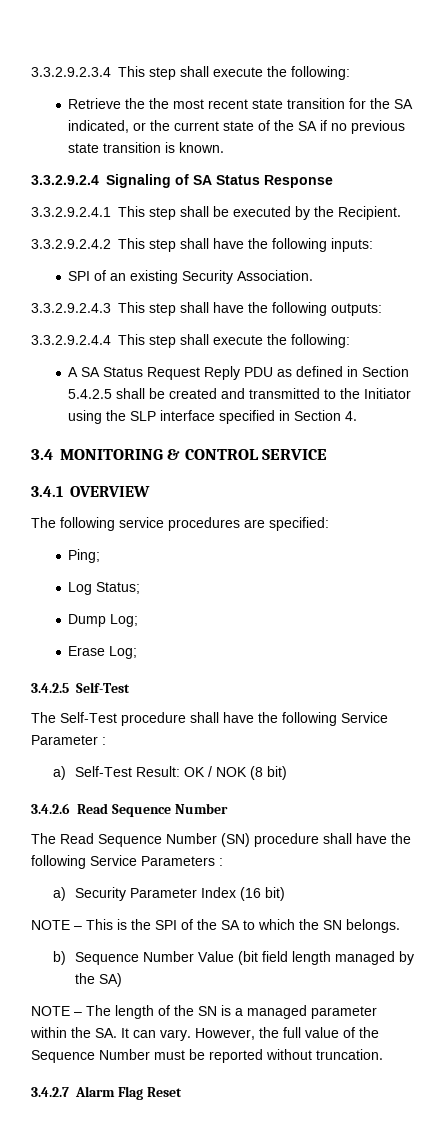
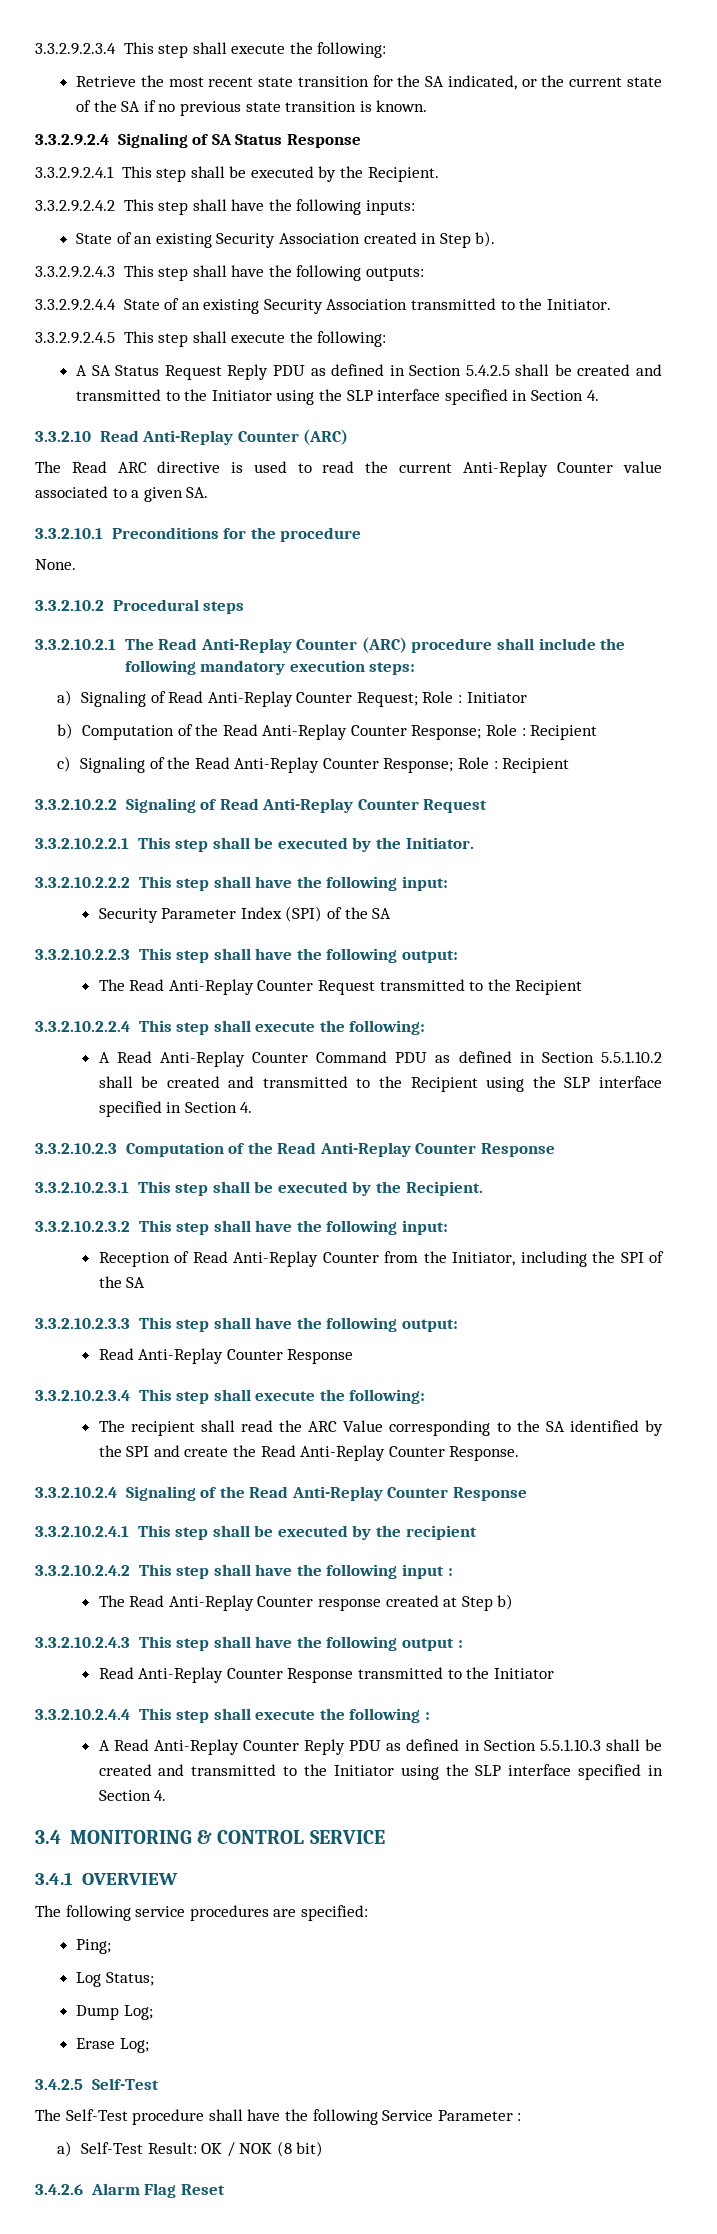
- Retrieve the the most recent state transition for the SA indicated, or the current state of the SA if no previous state transition is known.
+ Retrieve the most recent state transition for the SA indicated, or the current state of the SA if no previous state transition is known.
- SPI of an existing Security Association.
+ State of an existing Security Association created in Step b).
- 3.3.2.9.2.4.4 This step shall execute the following:
+ 3.3.2.9.2.4.4 State of an existing Security Association transmitted to the Initiator.
+ 3.3.2.9.2.4.5 This step shall execute the following:
+ 3.3.2.10 Read Anti-Replay Counter (ARC)
+ The Read ARC directive is used to read the current Anti-Replay Counter value associated to a given SA.
+ 3.3.2.10.1 Preconditions for the procedure
+ None.
+ 3.3.2.10.2 Procedural steps
+ 3.3.2.10.2.1 The Read Anti-Replay Counter (ARC) procedure shall include the following mandatory execution steps:
+ a) Signaling of Read Anti-Replay Counter Request; Role : Initiator
+ b) Computation of the Read Anti-Replay Counter Response; Role : Recipient
+ c) Signaling of the Read Anti-Replay Counter Response; Role : Recipient
+ 3.3.2.10.2.2 Signaling of Read Anti-Replay Counter Request
+ 3.3.2.10.2.2.1 This step shall be executed by the Initiator.
+ 3.3.2.10.2.2.2 This step shall have the following input:
+ Security Parameter Index (SPI) of the SA
+ 3.3.2.10.2.2.3 This step shall have the following output:
+ The Read Anti-Replay Counter Request transmitted to the Recipient
+ 3.3.2.10.2.2.4 This step shall execute the following:
+ A Read Anti-Replay Counter Command PDU as defined in Section 5.5.1.10.2 shall be created and transmitted to the Recipient using the SLP interface specified in Section 4.
+ 3.3.2.10.2.3 Computation of the Read Anti-Replay Counter Response
+ 3.3.2.10.2.3.1 This step shall be executed by the Recipient.
+ 3.3.2.10.2.3.2 This step shall have the following input:
+ Reception of Read Anti-Replay Counter from the Initiator, including the SPI of the SA
+ 3.3.2.10.2.3.3 This step shall have the following output:
+ Read Anti-Replay Counter Response
+ 3.3.2.10.2.3.4 This step shall execute the following:
+ The recipient shall read the ARC Value corresponding to the SA identified by the SPI and create the Read Anti-Replay Counter Response.
+ 3.3.2.10.2.4 Signaling of the Read Anti-Replay Counter Response
+ 3.3.2.10.2.4.1 This step shall be executed by the recipient
+ 3.3.2.10.2.4.2 This step shall have the following input :
+ The Read Anti-Replay Counter response created at Step b)
+ 3.3.2.10.2.4.3 This step shall have the following output :
+ Read Anti-Replay Counter Response transmitted to the Initiator
+ 3.3.2.10.2.4.4 This step shall execute the following :
+ A Read Anti-Replay Counter Reply PDU as defined in Section 5.5.1.10.3 shall be created and transmitted to the Initiator using the SLP interface specified in Section 4.
- 3.4.2.6 Read Sequence Number
- The Read Sequence Number (SN) procedure shall have the following Service Parameters :
- a) Security Parameter Index (16 bit)
- NOTE – This is the SPI of the SA to which the SN belongs.
- b) Sequence Number Value (bit field length managed by the SA)
- NOTE – The length of the SN is a managed parameter within the SA. It can vary. However, the full value of the Sequence Number must be reported without truncation.
- 3.4.2.7 Alarm Flag Reset
+ 3.4.2.6 Alarm Flag Reset

